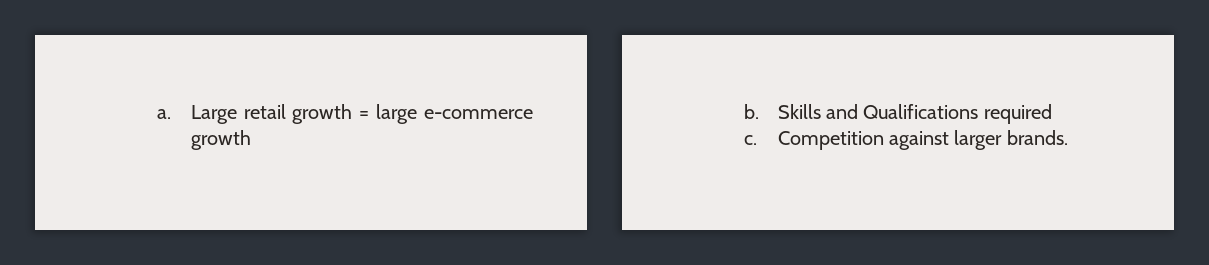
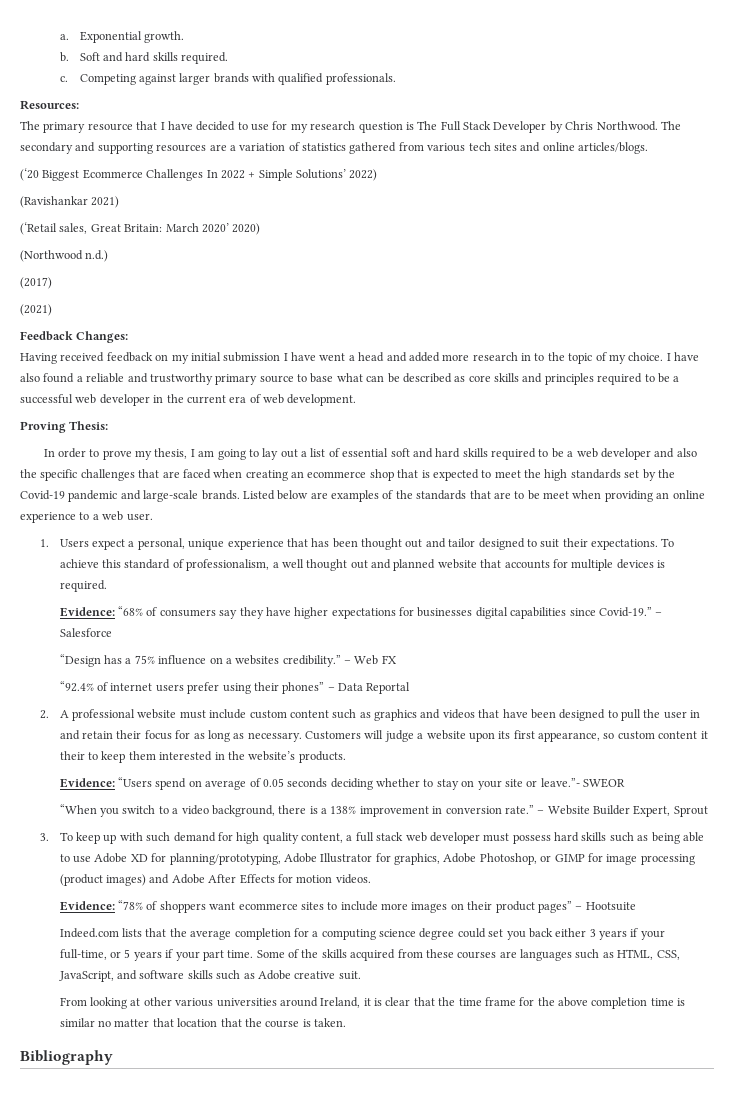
- Large retail growth = large e-commerce growth
- b. Skills and Qualifications required
+ Exponential growth.
+ b. Soft and hard skills required.
- Competition against larger brands.
+ Competing against larger brands with qualified professionals.
+ Resources:
+ The primary resource that I have decided to use for my research question is The Full Stack Developer by Chris Northwood. The secondary and supporting resources are a variation of statistics gathered from various tech sites and online articles/blogs.
+ (‘20 Biggest Ecommerce Challenges In 2022 + Simple Solutions’ 2022)
+ (Ravishankar 2021)
+ (‘Retail sales, Great Britain: March 2020’ 2020)
+ (Northwood n.d.)
+ (2017)
+ (2021)
+ Feedback Changes:
+ Having received feedback on my initial submission I have went a head and added more research in to the topic of my choice. I have also found a reliable and trustworthy primary source to base what can be described as core skills and principles required to be a successful web developer in the current era of web development.
+ Proving Thesis:
+ In order to prove my thesis, I am going to lay out a list of essential soft and hard skills required to be a web developer and also the specific challenges that are faced when creating an ecommerce shop that is expected to meet the high standards set by the Covid-19 pandemic and large-scale brands. Listed below are examples of the standards that are to be meet when providing an online experience to a web user.
+ 1. Users expect a personal, unique experience that has been thought out and tailor designed to suit their expectations. To achieve this standard of professionalism, a well thought out and planned website that accounts for multiple devices is required.
+ Evidence: “68% of consumers say they have higher expectations for businesses digital capabilities since Covid-19.” – Salesforce
+ “Design has a 75% influence on a websites credibility.” – Web FX
+ “92.4% of internet users prefer using their phones” – Data Reportal
+ 2. A professional website must include custom content such as graphics and videos that have been designed to pull the user in and retain their focus for as long as necessary. Customers will judge a website upon its first appearance, so custom content it their to keep them interested in the website’s products.
+ Evidence: “Users spend on average of 0.05 seconds deciding whether to stay on your site or leave.”- SWEOR
+ “When you switch to a video background, there is a 138% improvement in conversion rate.” – Website Builder Expert, Sprout
+ 3. To keep up with such demand for high quality content, a full stack web developer must possess hard skills such as being able to use Adobe XD for planning/prototyping, Adobe Illustrator for graphics, Adobe Photoshop, or GIMP for image processing (product images) and Adobe After Effects for motion videos.
+ Evidence: “78% of shoppers want ecommerce sites to include more images on their product pages” – Hootsuite
+ Indeed.com lists that the average completion for a computing science degree could set you back either 3 years if your full-time, or 5 years if your part time. Some of the skills acquired from these courses are languages such as HTML, CSS, JavaScript, and software skills such as Adobe creative suit.
+ From looking at other various universities around Ireland, it is clear that the time frame for the above completion time is similar no matter that location that the course is taken.
+ Bibliography

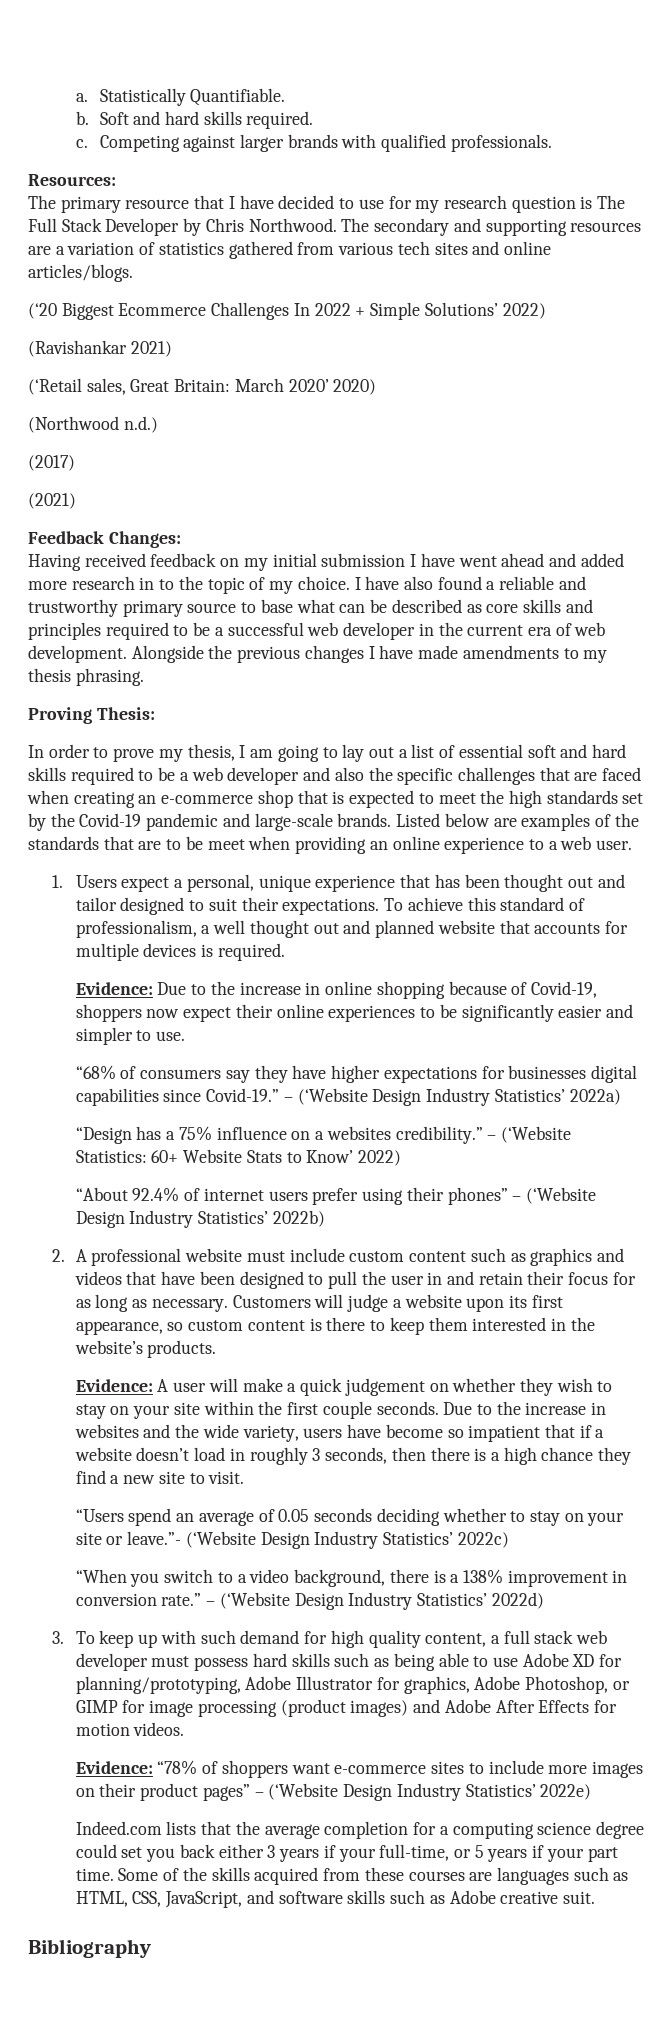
- Exponential growth.
+ Statistically Quantifiable.
- Having received feedback on my initial submission I have went a head and added more research in to the topic of my choice.
+ Having received feedback on my initial submission I have went ahead and added more research in to the topic of my choice.
+ Alongside the previous changes I have made amendments to my thesis phrasing.
- In order to prove my thesis, I am going to lay out a list of essential soft and hard skills required to be a web developer and also the specific challenges that are faced when creating an ecommerce shop that is expected to meet the high standards set by the Covid-19 pandemic and large-scale brands.
+ In order to prove my thesis, I am going to lay out a list of essential soft and hard skills required to be a web developer and also the specific challenges that are faced when creating an e-commerce shop that is expected to meet the high standards set by the Covid-19 pandemic and large-scale brands.
- Evidence: “68% of consumers say they have higher expectations for businesses digital capabilities since Covid-19.”
+ Evidence: Due to the increase in online shopping because of Covid-19, shoppers now expect their online experiences to be significantly easier and simpler to use.
+ “68% of consumers say they have higher expectations for businesses digital capabilities since Covid-19.”
- – Salesforce
+ – (‘Website Design Industry Statistics’ 2022a)
- – Web FX
- “92.4% of internet users prefer using their phones” – Data Reportal
+ – (‘Website Statistics: 60+ Website Stats to Know’ 2022)
+ “About 92.4% of internet users prefer using their phones” – (‘Website Design Industry Statistics’ 2022b)
- Customers will judge a website upon its first appearance, so custom content it their to keep them interested in the website’s products.
+ Customers will judge a website upon its first appearance, so custom content is there to keep them interested in the website’s products.
- Evidence: “Users spend on average of 0.05 seconds deciding whether to stay on your site or leave.”- SWEOR
+ Evidence: A user will make a quick judgement on whether they wish to stay on your site within the first couple seconds. Due to the increase in websites and the wide variety, users have become so impatient that if a website doesn’t load in roughly 3 seconds, then there is a high chance they find a new site to visit.
+ “Users spend an average of 0.05 seconds deciding whether to stay on your site or leave.”- (‘Website Design Industry Statistics’ 2022c)
- – Website Builder Expert, Sprout
+ – (‘Website Design Industry Statistics’ 2022d)
- Evidence: “78% of shoppers want ecommerce sites to include more images on their product pages” – Hootsuite
+ Evidence: “78% of shoppers want e-commerce sites to include more images on their product pages” – (‘Website Design Industry Statistics’ 2022e)
- From looking at other various universities around Ireland, it is clear that the time frame for the above completion time is similar no matter that location that the course is taken.

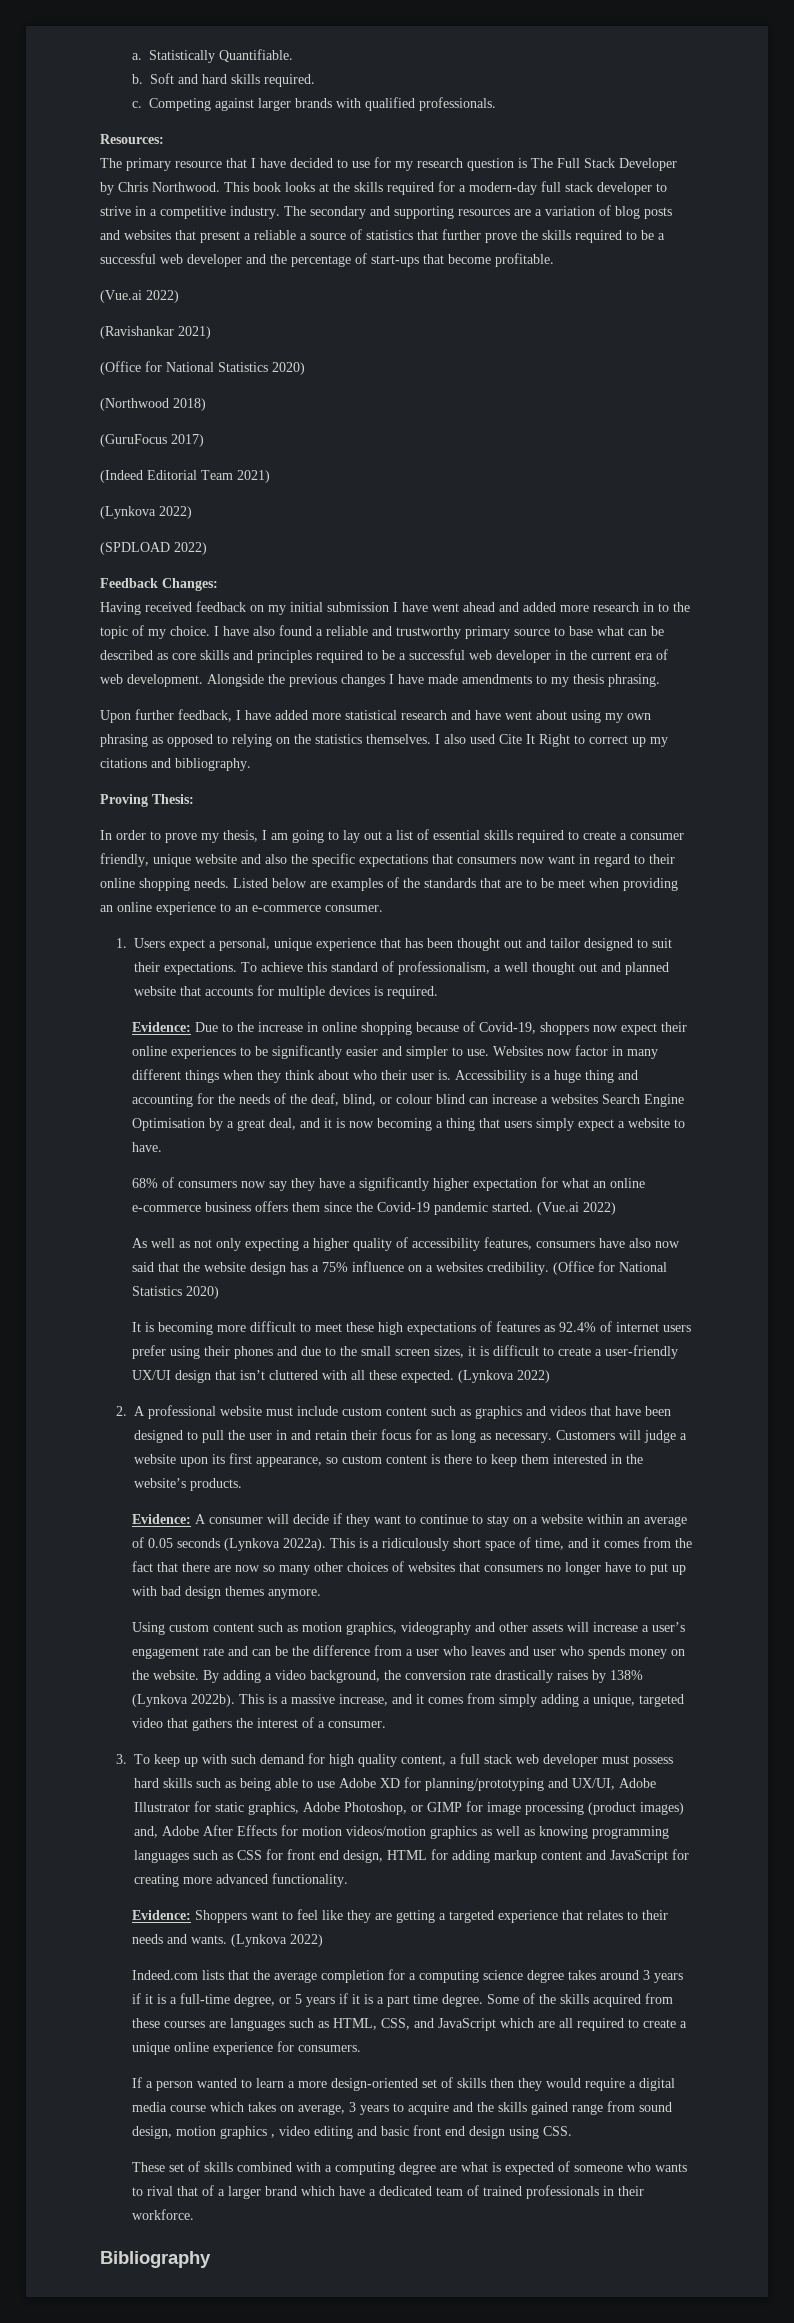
+ This book looks at the skills required for a modern-day full stack developer to strive in a competitive industry.
- The secondary and supporting resources are a variation of statistics gathered from various tech sites and online articles/blogs.
- (‘20 Biggest Ecommerce Challenges In 2022 + Simple Solutions’ 2022)
+ The secondary and supporting resources are a variation of blog posts and websites that present a reliable a source of statistics that further prove the skills required to be a successful web developer and the percentage of start-ups that become profitable.
+ (Vue.ai 2022)
  (Ravishankar 2021)
- (‘Retail sales, Great Britain: March 2020’ 2020)
- (Northwood n.d.)
- (2017)
- (2021)
+ (Office for National Statistics 2020)
+ (Northwood 2018)
+ (GuruFocus 2017)
+ (Indeed Editorial Team 2021)
+ (Lynkova 2022)
+ (SPDLOAD 2022)
+ Upon further feedback, I have added more statistical research and have went about using my own phrasing as opposed to relying on the statistics themselves. I also used Cite It Right to correct up my citations and bibliography.
- In order to prove my thesis, I am going to lay out a list of essential soft and hard skills required to be a web developer and also the specific challenges that are faced when creating an e-commerce shop that is expected to meet the high standards set by the Covid-19 pandemic and large-scale brands.
+ In order to prove my thesis, I am going to lay out a list of essential skills required to create a consumer friendly, unique website and also the specific expectations that consumers now want in regard to their online shopping needs.
- Listed below are examples of the standards that are to be meet when providing an online experience to a web user.
+ Listed below are examples of the standards that are to be meet when providing an online experience to an e-commerce consumer.
- Evidence: Due to the increase in online shopping because of Covid-19, shoppers now expect their online experiences to be significantly easier and simpler to use.
- “68% of consumers say they have higher expectations for businesses digital capabilities since Covid-19.” – (‘Website Design Industry Statistics’ 2022a)
- “Design has a 75% influence on a websites credibility.” – (‘Website Statistics: 60+ Website Stats to Know’ 2022)
- “About 92.4% of internet users prefer using their phones” – (‘Website Design Industry Statistics’ 2022b)
+ Evidence: Due to the increase in online shopping because of Covid-19, shoppers now expect their online experiences to be significantly easier and simpler to use. Websites now factor in many different things when they think about who their user is. Accessibility is a huge thing and accounting for the needs of the deaf, blind, or colour blind can increase a websites Search Engine Optimisation by a great deal, and it is now becoming a thing that users simply expect a website to have.
+ 68% of consumers now say they have a significantly higher expectation for what an online e-commerce business offers them since the Covid-19 pandemic started. (Vue.ai 2022)
+ As well as not only expecting a higher quality of accessibility features, consumers have also now said that the website design has a 75% influence on a websites credibility. (Office for National Statistics 2020)
+ It is becoming more difficult to meet these high expectations of features as 92.4% of internet users prefer using their phones and due to the small screen sizes, it is difficult to create a user-friendly UX/UI design that isn’t cluttered with all these expected. (Lynkova 2022)
- Evidence: A user will make a quick judgement on whether they wish to stay on your site within the first couple seconds. Due to the increase in websites and the wide variety, users have become so impatient that if a website doesn’t load in roughly 3 seconds, then there is a high chance they find a new site to visit.
- “Users spend an average of 0.05 seconds deciding whether to stay on your site or leave.”- (‘Website Design Industry Statistics’ 2022c)
- “When you switch to a video background, there is a 138% improvement in conversion rate.” – (‘Website Design Industry Statistics’ 2022d)
+ Evidence: A consumer will decide if they want to continue to stay on a website within an average of 0.05 seconds (Lynkova 2022a). This is a ridiculously short space of time, and it comes from the fact that there are now so many other choices of websites that consumers no longer have to put up with bad design themes anymore.
+ Using custom content such as motion graphics, videography and other assets will increase a user’s engagement rate and can be the difference from a user who leaves and user who spends money on the website. By adding a video background, the conversion rate drastically raises by 138% (Lynkova 2022b). This is a massive increase, and it comes from simply adding a unique, targeted video that gathers the interest of a consumer.
- 3. To keep up with such demand for high quality content, a full stack web developer must possess hard skills such as being able to use Adobe XD for planning/prototyping, Adobe Illustrator for graphics, Adobe Photoshop, or GIMP for image processing (product images) and Adobe After Effects for motion videos.
- Evidence: “78% of shoppers want e-commerce sites to include more images on their product pages” – (‘Website Design Industry Statistics’ 2022e)
+ 3. To keep up with such demand for high quality content, a full stack web developer must possess hard skills such as being able to use Adobe XD for planning/prototyping and UX/UI, Adobe Illustrator for static graphics, Adobe Photoshop, or GIMP for image processing (product images) and, Adobe After Effects for motion videos/motion graphics as well as knowing programming languages such as CSS for front end design, HTML for adding markup content and JavaScript for creating more advanced functionality.
+ Evidence: Shoppers want to feel like they are getting a targeted experience that relates to their needs and wants. (Lynkova 2022)
- Indeed.com lists that the average completion for a computing science degree could set you back either 3 years if your full-time, or 5 years if your part time.
+ Indeed.com lists that the average completion for a computing science degree takes around 3 years if it is a full-time degree, or 5 years if it is a part time degree.
- Some of the skills acquired from these courses are languages such as HTML, CSS, JavaScript, and software skills such as Adobe creative suit.
+ Some of the skills acquired from these courses are languages such as HTML, CSS, and JavaScript which are all required to create a unique online experience for consumers.
+ If a person wanted to learn a more design-oriented set of skills then they would require a digital media course which takes on average, 3 years to acquire and the skills gained range from sound design, motion graphics , video editing and basic front end design using CSS.
+ These set of skills combined with a computing degree are what is expected of someone who wants to rival that of a larger brand which have a dedicated team of trained professionals in their workforce.

